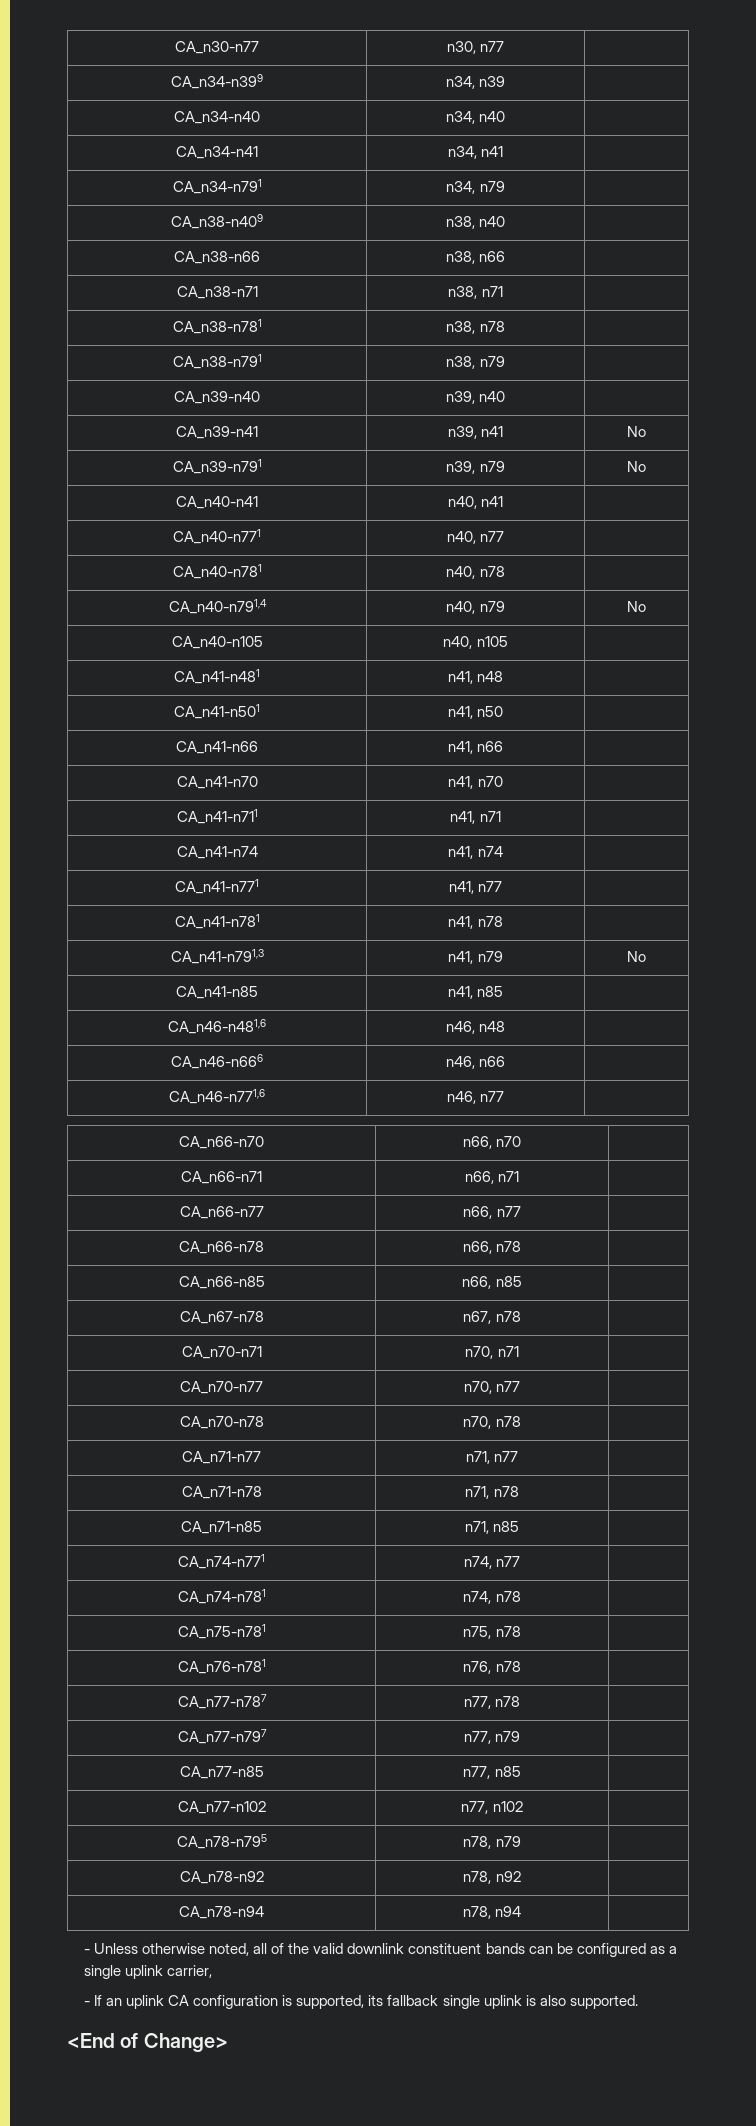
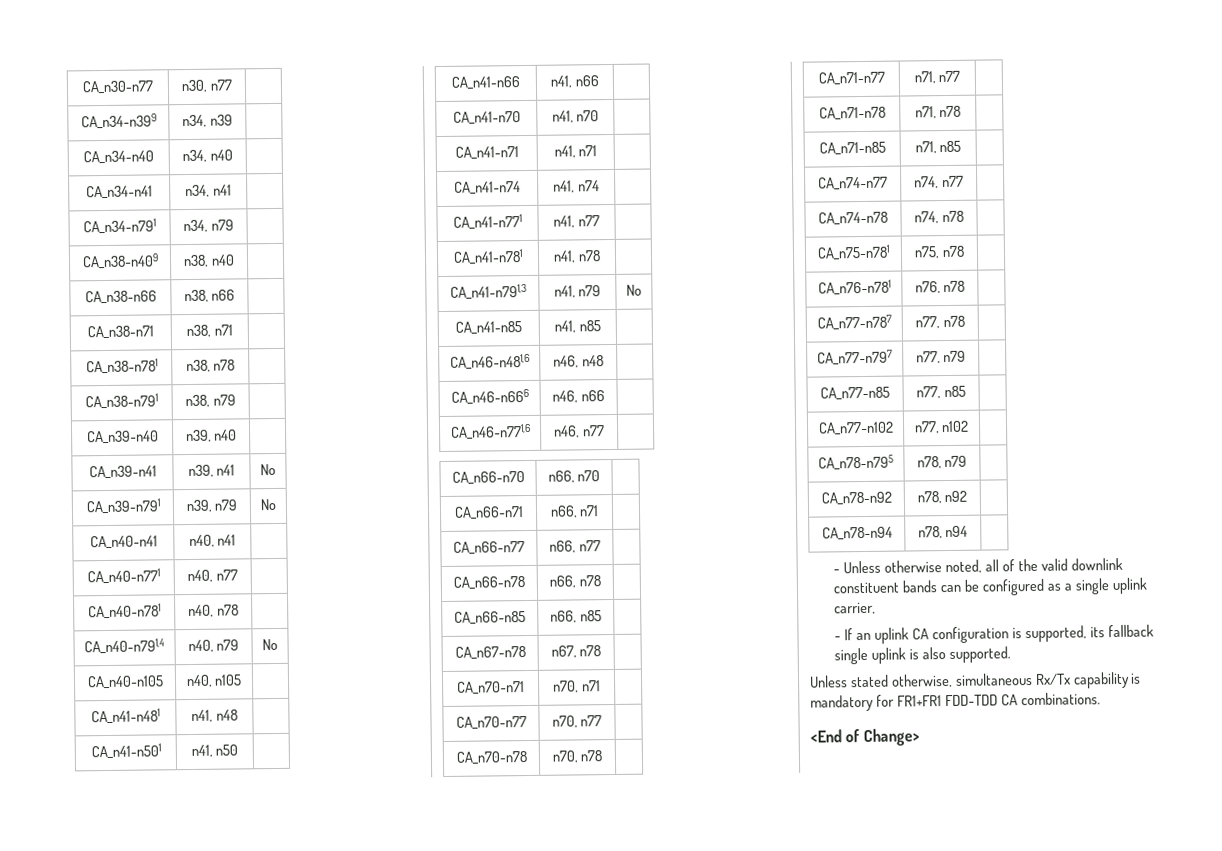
- CA_n41-n711 | n41, n71 |
+ CA_n41-n71 | n41, n71 |
- CA_n74-n771 | n74, n77 |
+ CA_n74-n77 | n74, n77 |
- CA_n74-n781 | n74, n78 |
+ CA_n74-n78 | n74, n78 |
+ Unless stated otherwise, simultaneous Rx/Tx capability is mandatory for FR1+FR1 FDD-TDD CA combinations.

